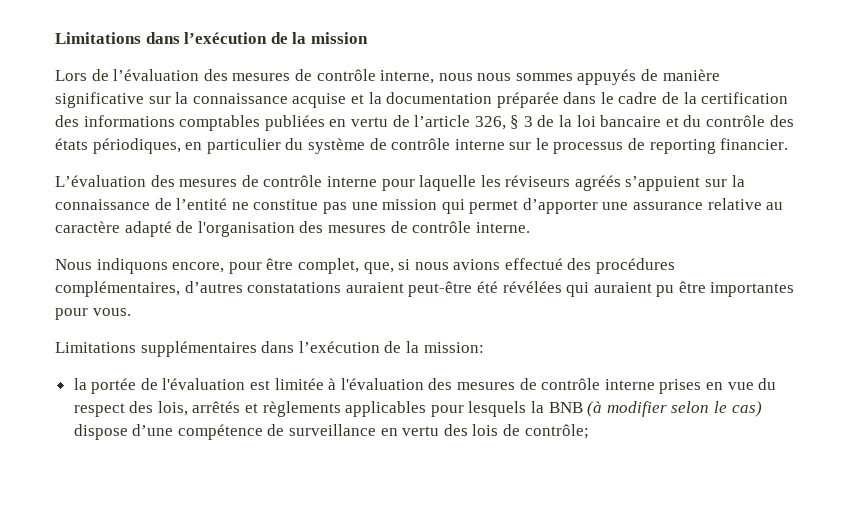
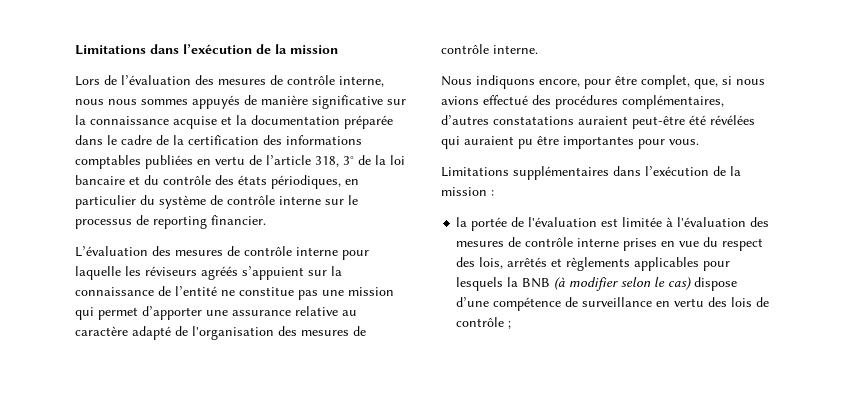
- Lors de l’évaluation des mesures de contrôle interne, nous nous sommes appuyés de manière significative sur la connaissance acquise et la documentation préparée dans le cadre de la certification des informations comptables publiées en vertu de l’article 326, § 3 de la loi bancaire et du contrôle des états périodiques, en particulier du système de contrôle interne sur le processus de reporting financier.
+ Lors de l’évaluation des mesures de contrôle interne, nous nous sommes appuyés de manière significative sur la connaissance acquise et la documentation préparée dans le cadre de la certification des informations comptables publiées en vertu de l’article 318, 3° de la loi bancaire et du contrôle des états périodiques, en particulier du système de contrôle interne sur le processus de reporting financier.
- Limitations supplémentaires dans l’exécution de la mission:
+ Limitations supplémentaires dans l’exécution de la mission :
- la portée de l'évaluation est limitée à l'évaluation des mesures de contrôle interne prises en vue du respect des lois, arrêtés et règlements applicables pour lesquels la BNB (à modifier selon le cas) dispose d’une compétence de surveillance en vertu des lois de contrôle;
+ la portée de l'évaluation est limitée à l'évaluation des mesures de contrôle interne prises en vue du respect des lois, arrêtés et règlements applicables pour lesquels la BNB (à modifier selon le cas) dispose d’une compétence de surveillance en vertu des lois de contrôle ;

